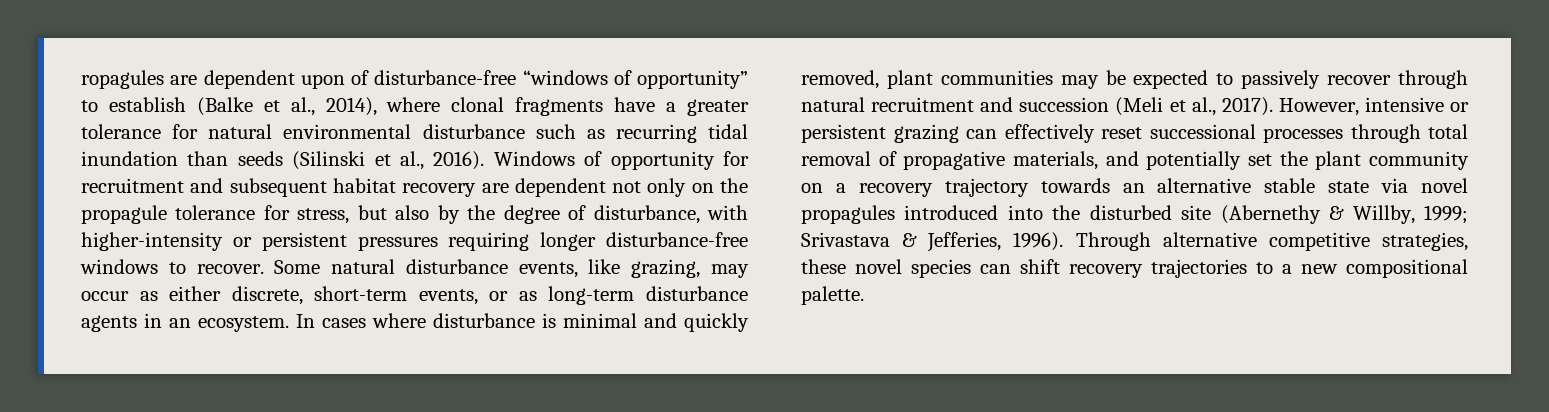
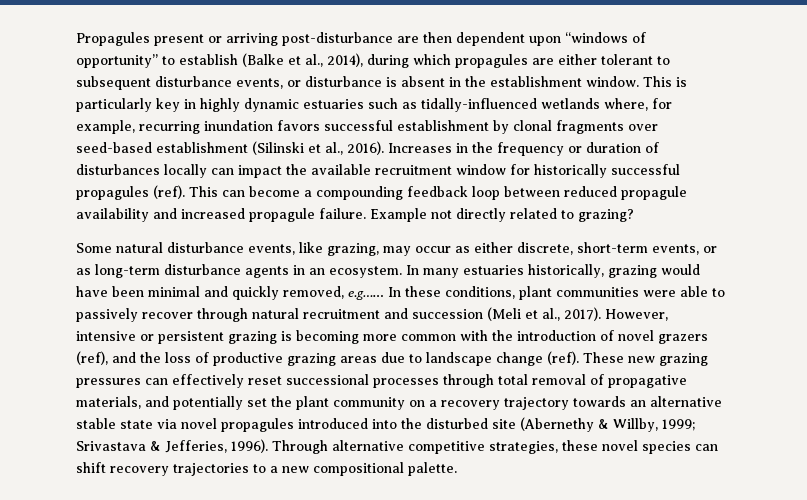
- ropagules are dependent upon of disturbance-free “windows of opportunity” to establish (Balke et al., 2014), where clonal fragments have a greater tolerance for natural environmental disturbance such as recurring tidal inundation than seeds (Silinski et al., 2016). Windows of opportunity for recruitment and subsequent habitat recovery are dependent not only on the propagule tolerance for stress, but also by the degree of disturbance, with higher-intensity or persistent pressures requiring longer disturbance-free windows to recover. Some natural disturbance events, like grazing, may occur as either discrete, short-term events, or as long-term disturbance agents in an ecosystem.
+ Propagules present or arriving post-disturbance are then dependent upon “windows of opportunity” to establish (Balke et al., 2014), during which propagules are either tolerant to subsequent disturbance events, or disturbance is absent in the establishment window. This is particularly key in highly dynamic estuaries such as tidally-influenced wetlands where, for example, recurring inundation favors successful establishment by clonal fragments over seed-based establishment (Silinski et al., 2016). Increases in the frequency or duration of disturbances locally can impact the available recruitment window for historically successful propagules (ref). This can become a compounding feedback loop between reduced propagule availability and increased propagule failure. Example not directly related to grazing?
+ Some natural disturbance events, like grazing, may occur as either discrete, short-term events, or as long-term disturbance agents in an ecosystem.
- In cases where disturbance is minimal and quickly removed, plant communities may be expected to passively recover through natural recruitment and succession (Meli et al., 2017).
+ In many estuaries historically, grazing would have been minimal and quickly removed, e.g…… In these conditions, plant communities were able to passively recover through natural recruitment and succession (Meli et al., 2017).
- However, intensive or persistent grazing can effectively reset successional processes through total removal of propagative materials, and potentially set the plant community on a recovery trajectory towards an alternative stable state via novel propagules introduced into the disturbed site (Abernethy & Willby, 1999; Srivastava & Jefferies, 1996).
+ However, intensive or persistent grazing is becoming more common with the introduction of novel grazers (ref), and the loss of productive grazing areas due to landscape change (ref). These new grazing pressures can effectively reset successional processes through total removal of propagative materials, and potentially set the plant community on a recovery trajectory towards an alternative stable state via novel propagules introduced into the disturbed site (Abernethy & Willby, 1999; Srivastava & Jefferies, 1996).

